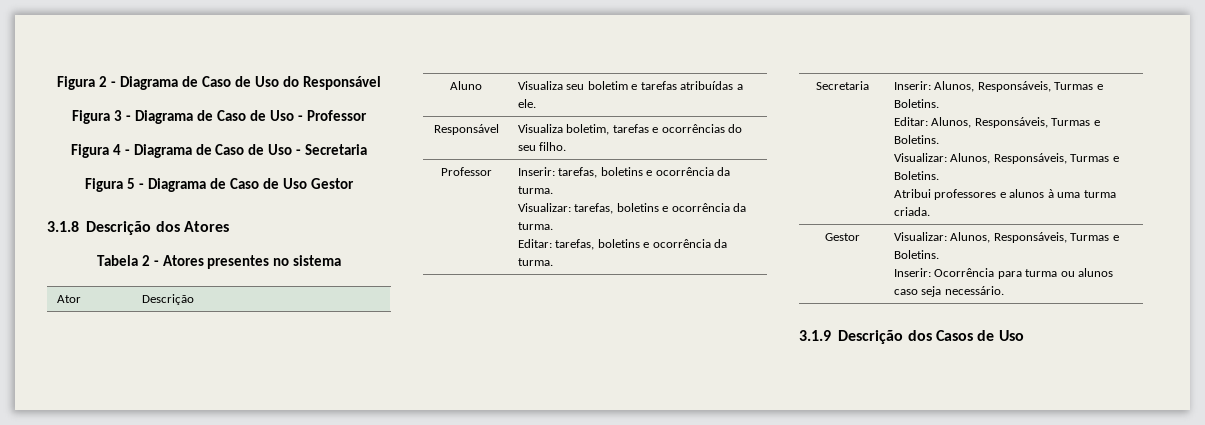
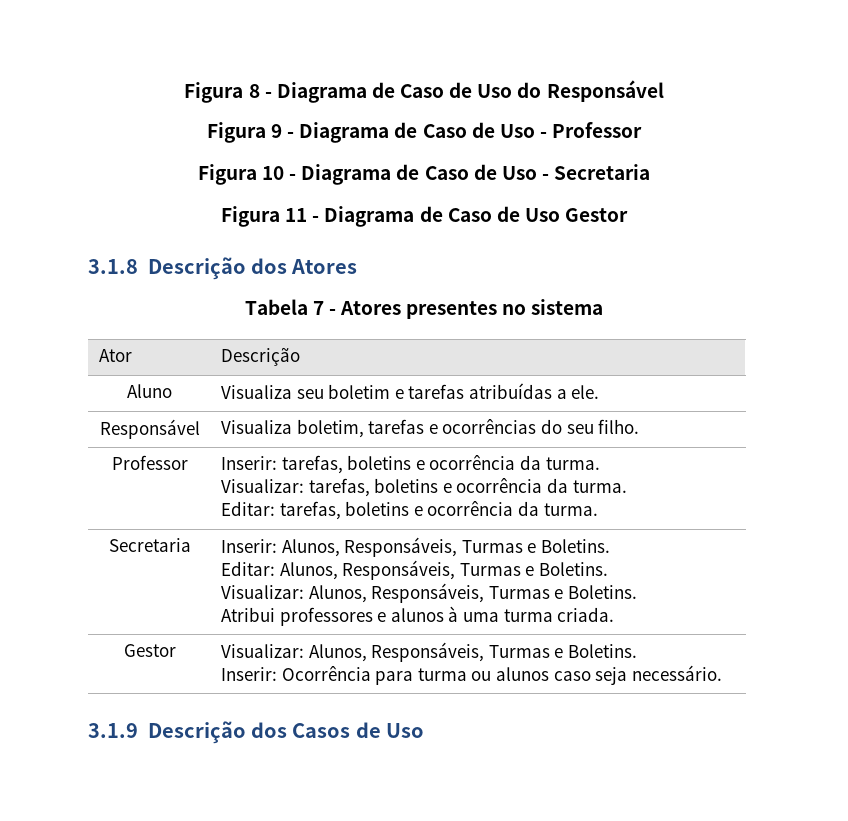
- Figura 2 - Diagrama de Caso de Uso do Responsável
+ Figura 8 - Diagrama de Caso de Uso do Responsável
- Figura 3 - Diagrama de Caso de Uso - Professor
+ Figura 9 - Diagrama de Caso de Uso - Professor
- Figura 4 - Diagrama de Caso de Uso - Secretaria
+ Figura 10 - Diagrama de Caso de Uso - Secretaria
- Figura 5 - Diagrama de Caso de Uso Gestor
+ Figura 11 - Diagrama de Caso de Uso Gestor
- Tabela 2 - Atores presentes no sistema
+ Tabela 7 - Atores presentes no sistema

